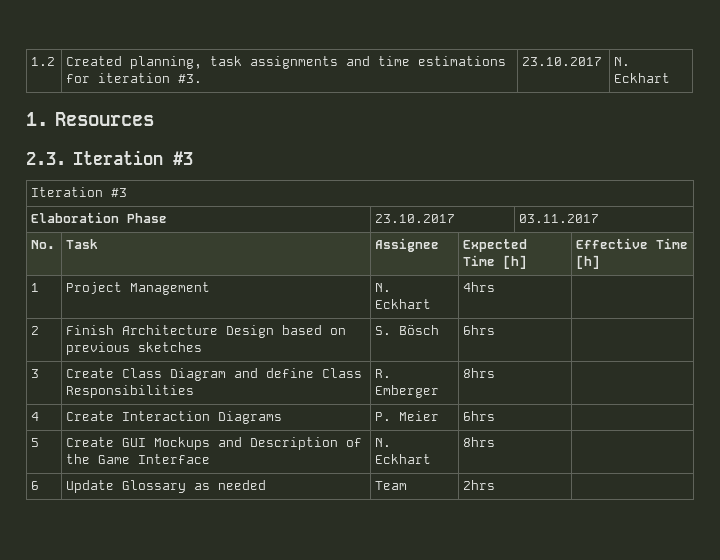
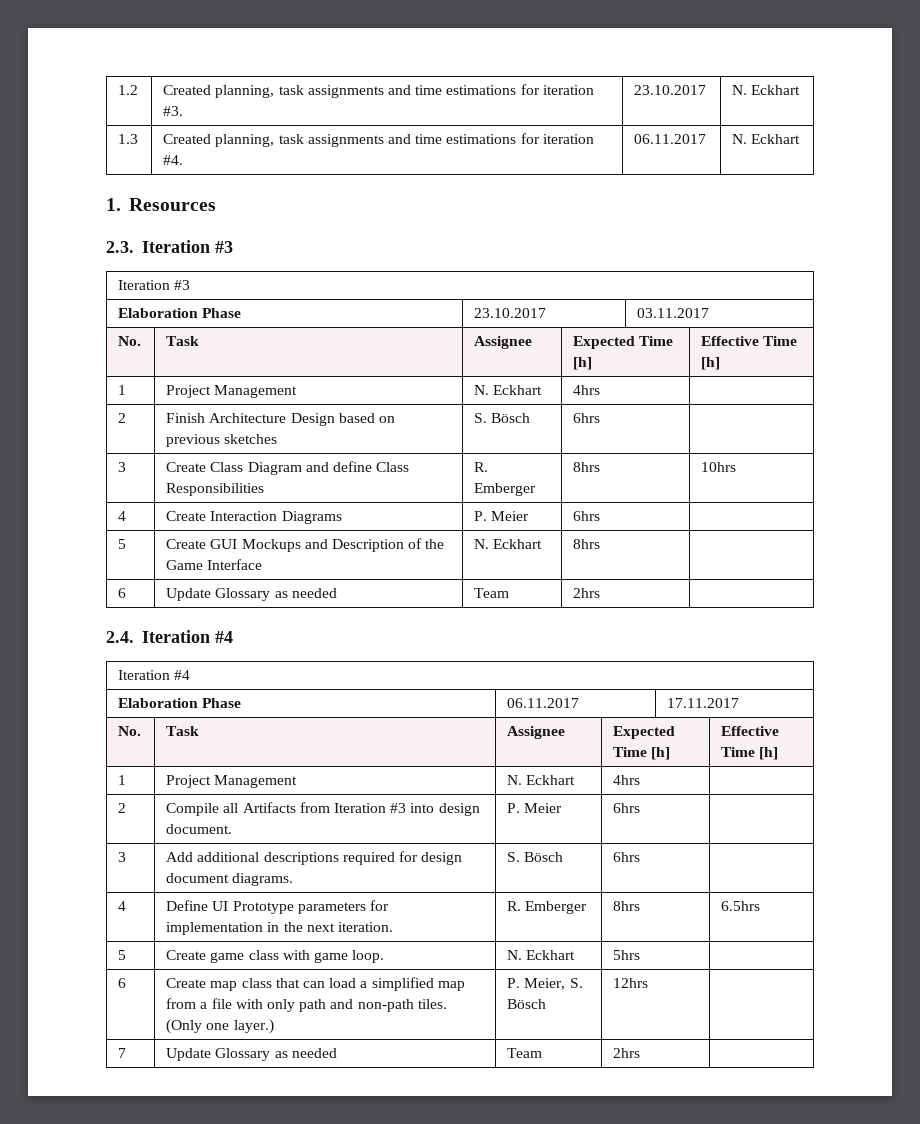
+ 1.3 | Created planning, task assignments and time estimations for iteration #4. | 06.11.2017 | N. Eckhart
- 3 | Create Class Diagram and define Class Responsibilities | R. Emberger | 8hrs |
+ 3 | Create Class Diagram and define Class Responsibilities | R. Emberger | 8hrs | 10hrs
+ 2.4. Iteration #4
+ Iteration #4
+ Elaboration Phase | 06.11.2017 | 17.11.2017
+ No. | Task | Assignee | Expected Time [h] | Effective Time [h]
+ 1 | Project Management | N. Eckhart | 4hrs |
+ 2 | Compile all Artifacts from Iteration #3 into design document. | P. Meier | 6hrs |
+ 3 | Add additional descriptions required for design document diagrams. | S. Bösch | 6hrs |
+ 4 | Define UI Prototype parameters for implementation in the next iteration. | R. Emberger | 8hrs | 6.5hrs
+ 5 | Create game class with game loop. | N. Eckhart | 5hrs |
+ 6 | Create map class that can load a simplified map from a file with only path and non-path tiles. (Only one layer.) | P. Meier, S. Bösch | 12hrs |
+ 7 | Update Glossary as needed | Team | 2hrs |

